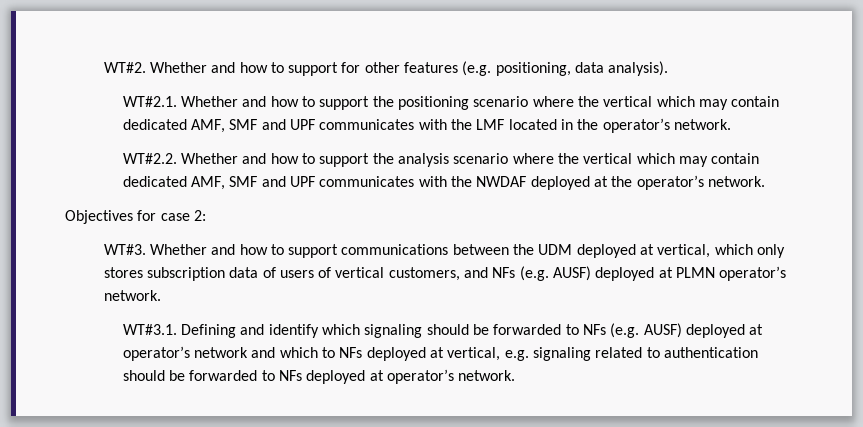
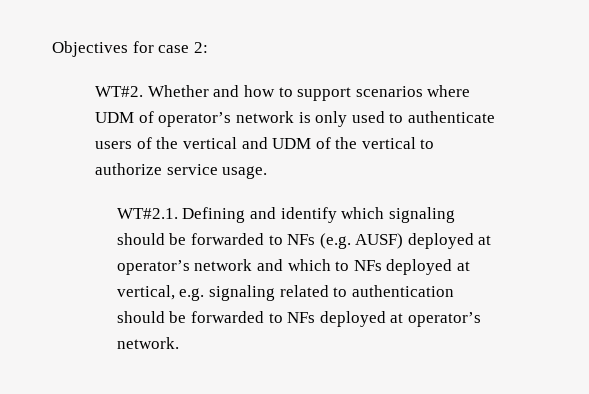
+ Objectives for case 2:
- Whether and how to support for other features (e.g. positioning, data analysis).
- WT#2.1. Whether and how to support the positioning scenario where the vertical which may contain dedicated AMF, SMF and UPF communicates with the LMF located in the operator’s network.
- WT#2.2. Whether and how to support the analysis scenario where the vertical which may contain dedicated AMF, SMF and UPF communicates with the NWDAF deployed at the operator’s network.
- Objectives for case 2:
- WT#3. Whether and how to support communications between the UDM deployed at vertical, which only stores subscription data of users of vertical customers, and NFs (e.g. AUSF) deployed at PLMN operator’s network.
- WT#3.1. Defining and identify which signaling should be forwarded to NFs (e.g. AUSF) deployed at operator’s network and which to NFs deployed at vertical, e.g. signaling related to authentication should be forwarded to NFs deployed at operator’s network.
+ Whether and how to support scenarios where UDM of operator’s network is only used to authenticate users of the vertical and UDM of the vertical to authorize service usage.
+ WT#2.1. Defining and identify which signaling should be forwarded to NFs (e.g. AUSF) deployed at operator’s network and which to NFs deployed at vertical, e.g. signaling related to authentication should be forwarded to NFs deployed at operator’s network.

